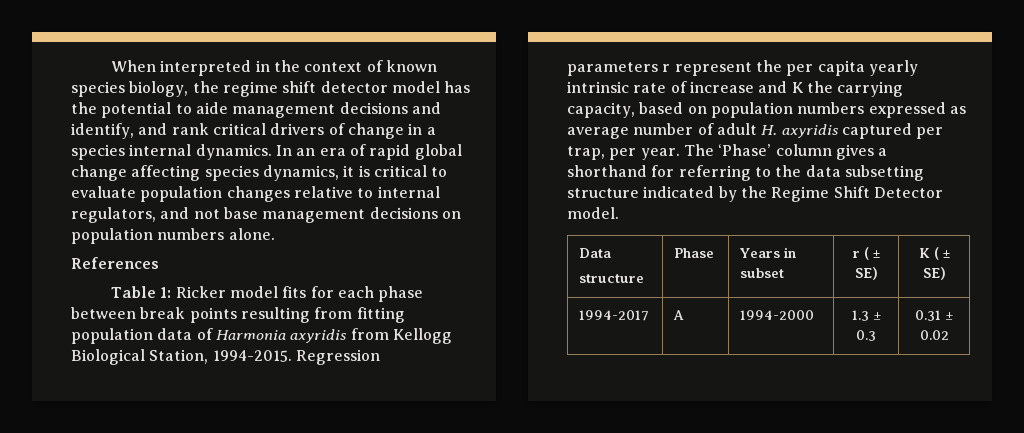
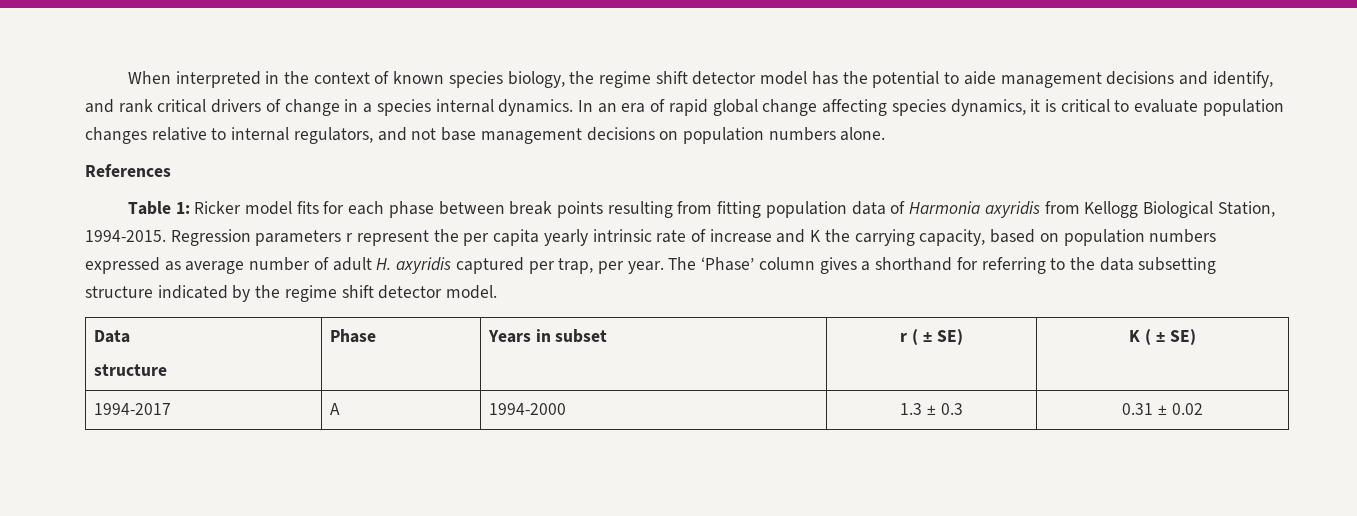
- The ‘Phase’ column gives a shorthand for referring to the data subsetting structure indicated by the Regime Shift Detector model.
+ The ‘Phase’ column gives a shorthand for referring to the data subsetting structure indicated by the regime shift detector model.

